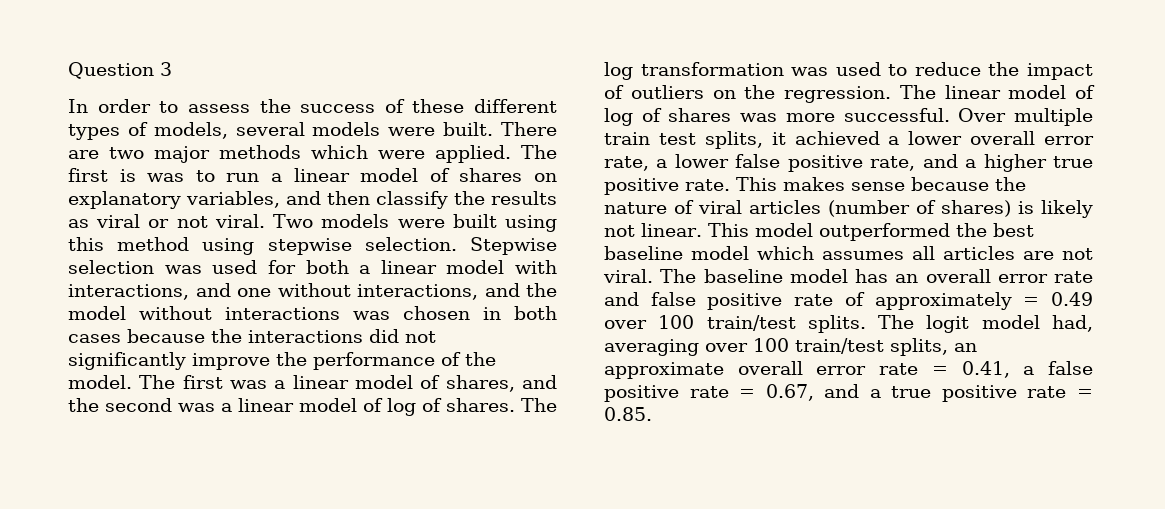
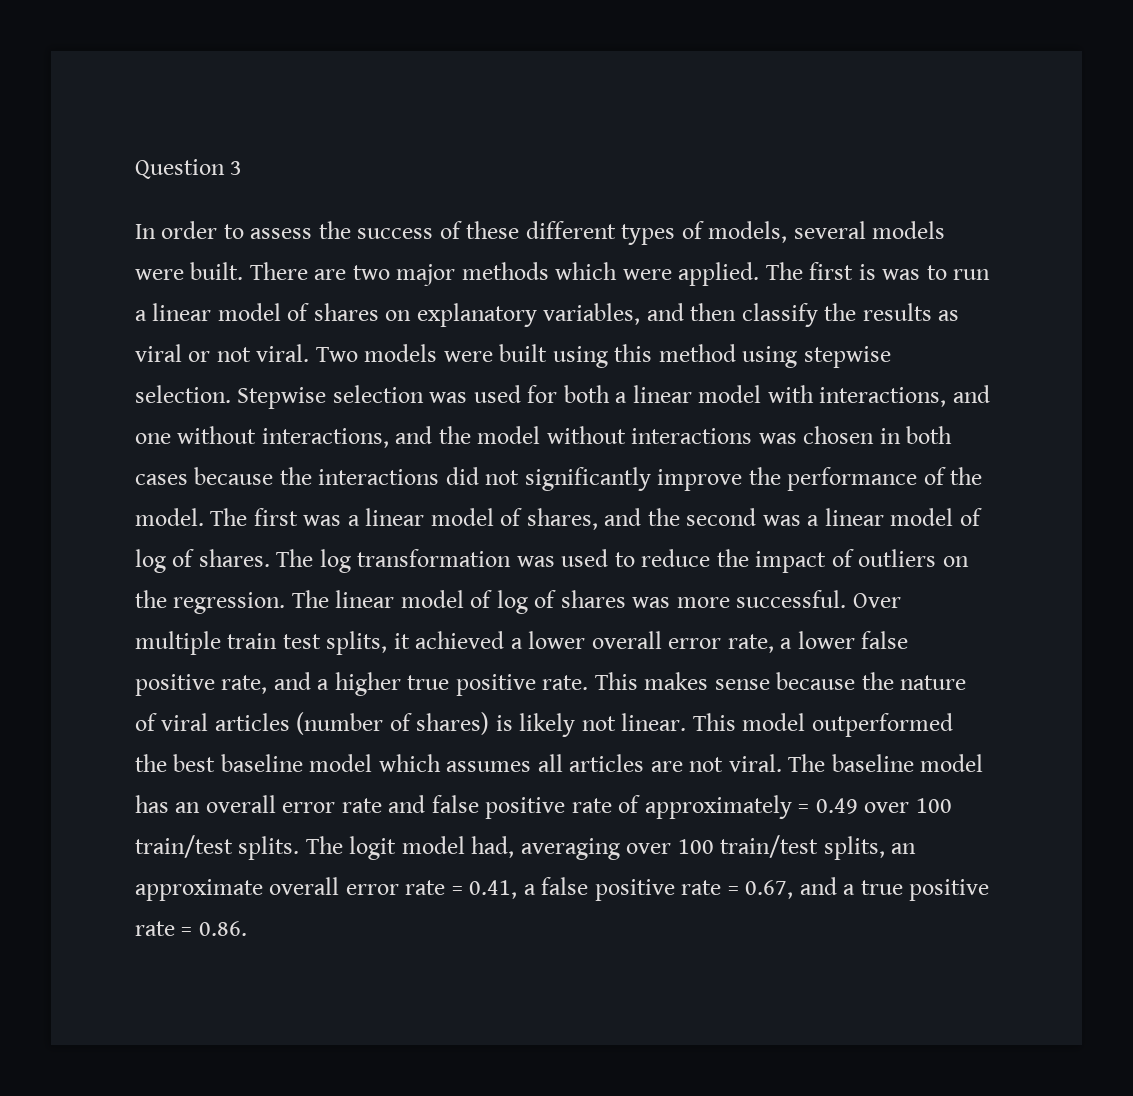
- The logit model had, averaging over 100 train/test splits, an approximate overall error rate = 0.41, a false positive rate = 0.67, and a true positive rate = 0.85.
+ The logit model had, averaging over 100 train/test splits, an approximate overall error rate = 0.41, a false positive rate = 0.67, and a true positive rate = 0.86.

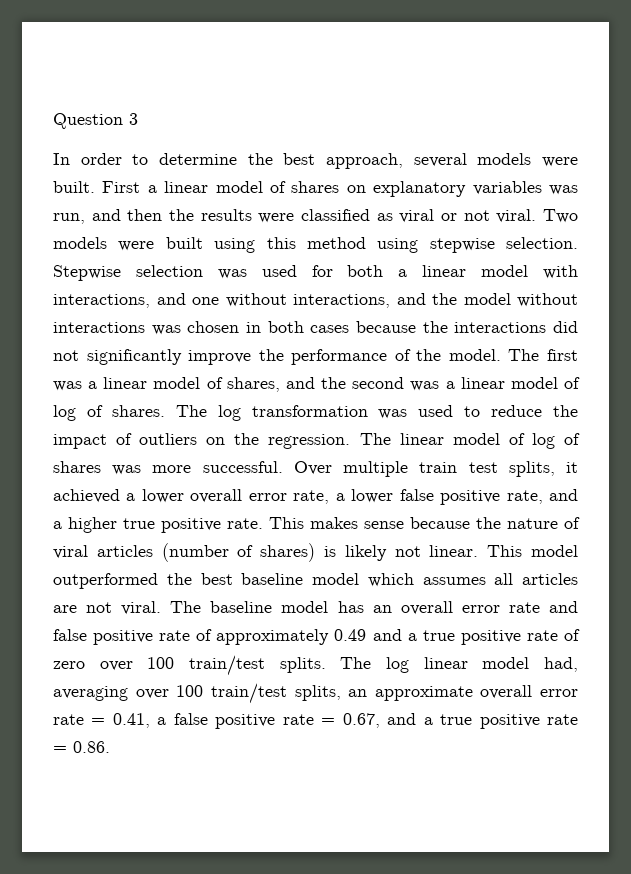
- In order to assess the success of these different types of models, several models were built. There are two major methods which were applied. The first is was to run a linear model of shares on explanatory variables, and then classify the results as viral or not viral.
+ In order to determine the best approach, several models were built. First a linear model of shares on explanatory variables was run, and then the results were classified as viral or not viral.
- The baseline model has an overall error rate and false positive rate of approximately = 0.49 over 100 train/test splits.
+ The baseline model has an overall error rate and false positive rate of approximately 0.49 and a true positive rate of zero over 100 train/test splits.
- The logit model had, averaging over 100 train/test splits, an approximate overall error rate = 0.41, a false positive rate = 0.67, and a true positive rate = 0.86.
+ The log linear model had, averaging over 100 train/test splits, an approximate overall error rate = 0.41, a false positive rate = 0.67, and a true positive rate = 0.86.

